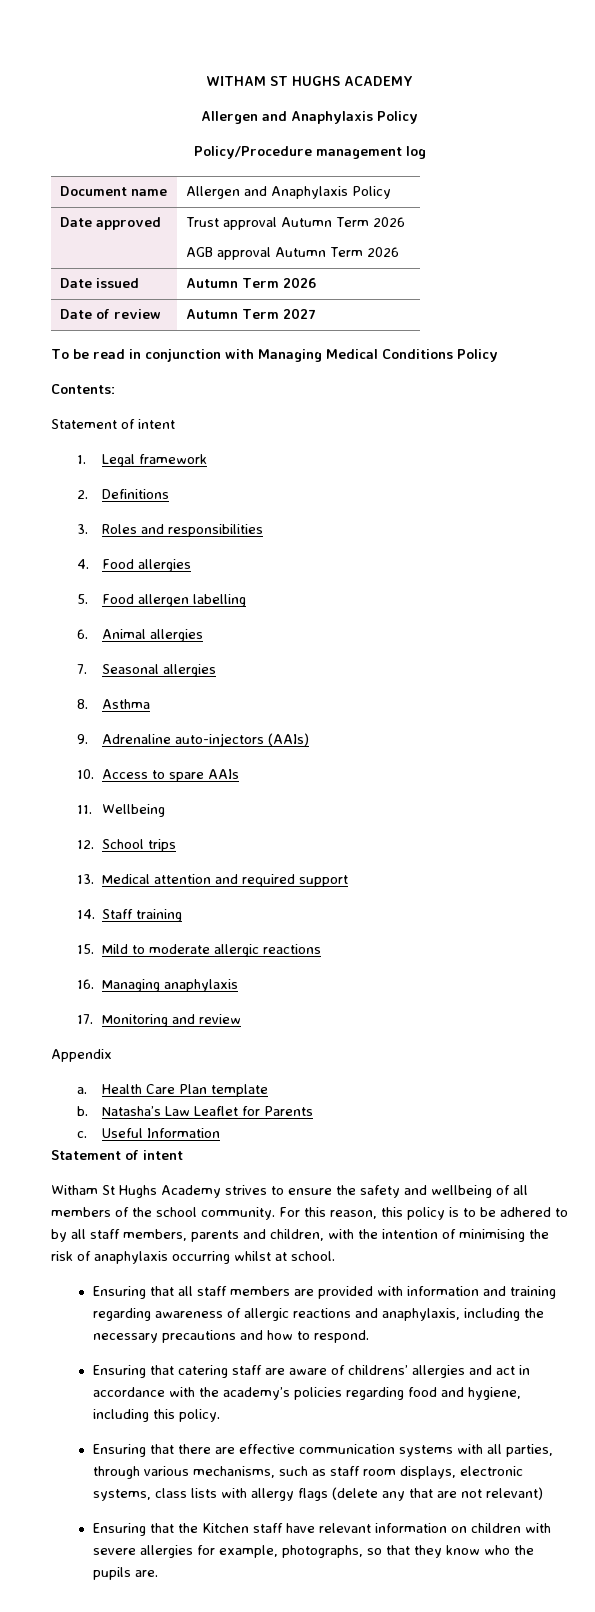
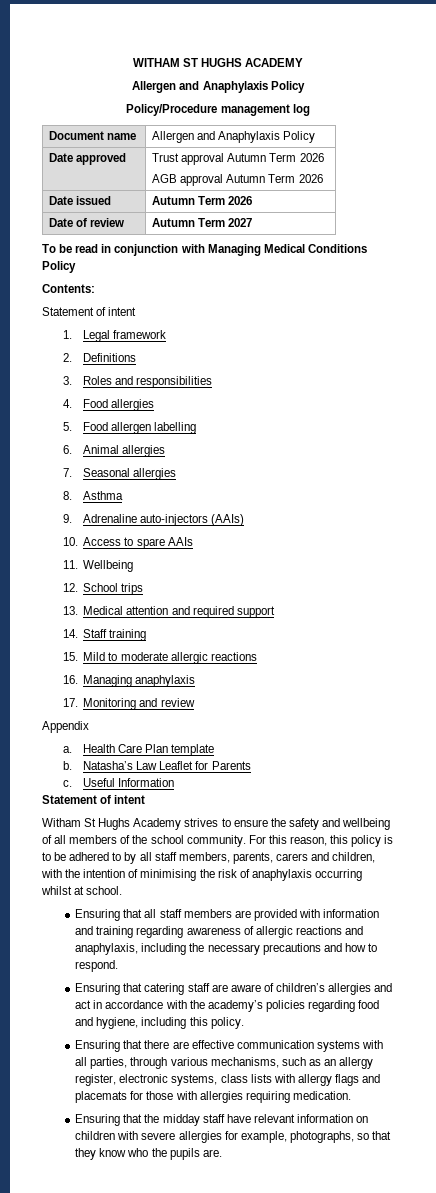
- For this reason, this policy is to be adhered to by all staff members, parents and children, with the intention of minimising the risk of anaphylaxis occurring whilst at school.
+ For this reason, this policy is to be adhered to by all staff members, parents, carers and children, with the intention of minimising the risk of anaphylaxis occurring whilst at school.
- Ensuring that catering staff are aware of childrens’ allergies and act in accordance with the academy’s policies regarding food and hygiene, including this policy.
+ Ensuring that catering staff are aware of children’s allergies and act in accordance with the academy’s policies regarding food and hygiene, including this policy.
- Ensuring that there are effective communication systems with all parties, through various mechanisms, such as staff room displays, electronic systems, class lists with allergy flags (delete any that are not relevant)
+ Ensuring that there are effective communication systems with all parties, through various mechanisms, such as an allergy register, electronic systems, class lists with allergy flags and placemats for those with allergies requiring medication.
- Ensuring that the Kitchen staff have relevant information on children with severe allergies for example, photographs, so that they know who the pupils are.
+ Ensuring that the midday staff have relevant information on children with severe allergies for example, photographs, so that they know who the pupils are.

